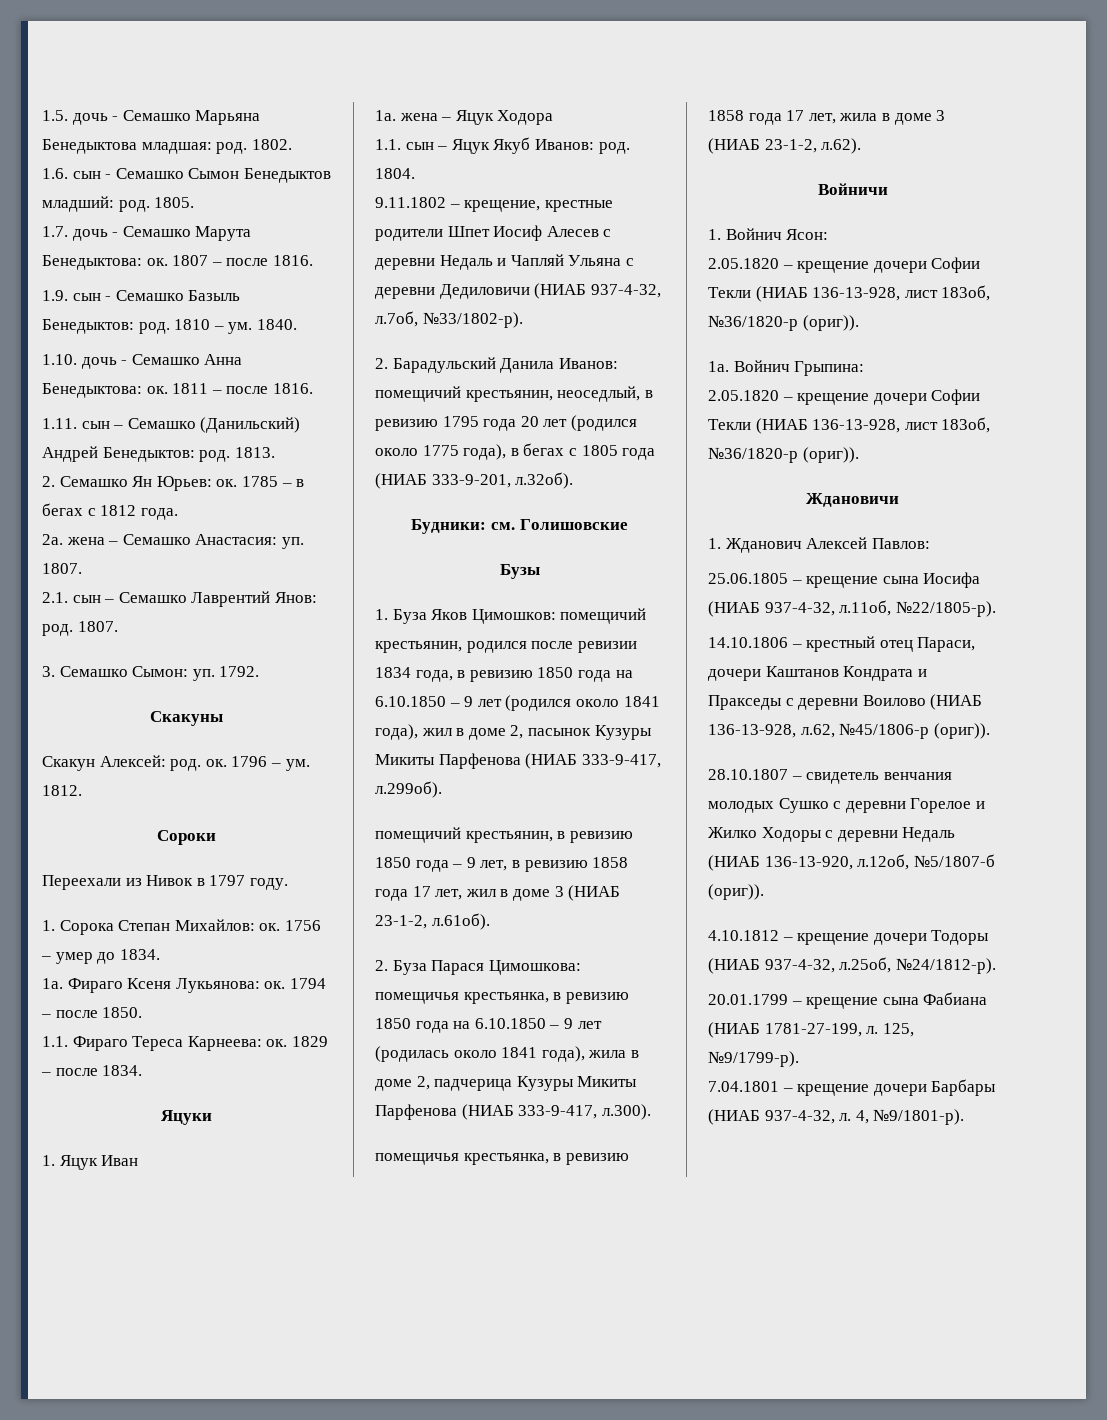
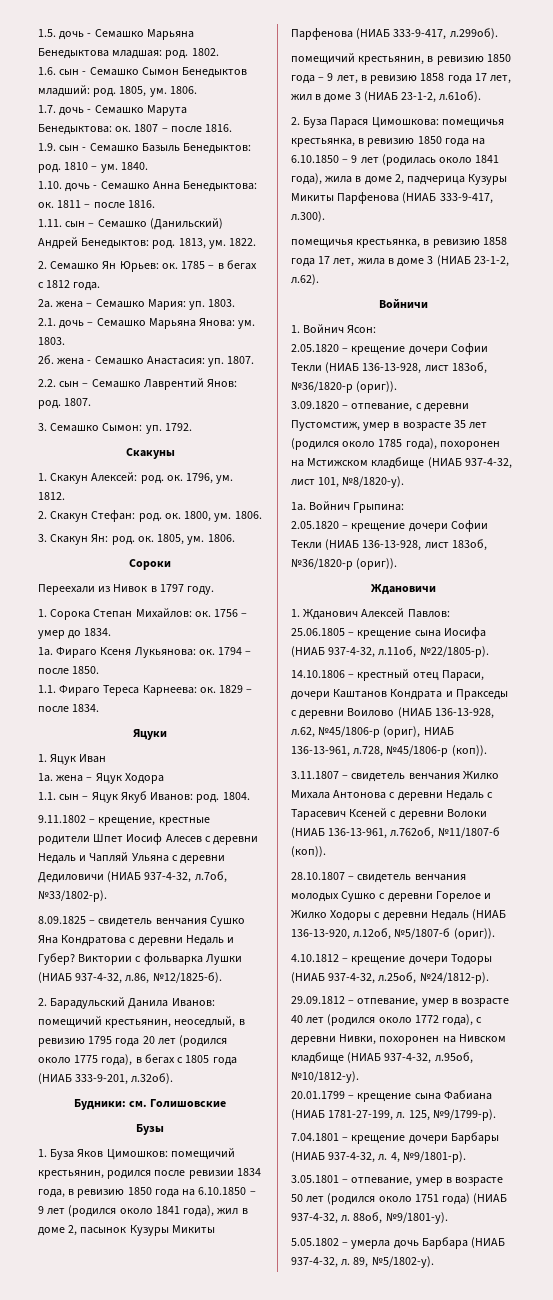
- 1.6. сын - Семашко Сымон Бенедыктов младший: род. 1805.
+ 1.6. сын - Семашко Сымон Бенедыктов младший: род. 1805, ум. 1806.
- 1813.
+ 1813, ум. 1822.
- 2а. жена – Семашко Анастасия: уп.
+ 2а. жена – Семашко Мария: уп. 1803.
+ 2.1. дочь – Семашко Марьяна Янова: ум. 1803.
+ 2б. жена - Семашко Анастасия: уп.
- 2.1. сын – Семашко Лаврентий Янов: род.
+ 2.2. сын – Семашко Лаврентий Янов: род.
- Скакун Алексей: род. ок.
+ 1. Скакун Алексей: род. ок.
- 1796 – ум.
+ 1796, ум.
+ 2. Скакун Стефан: род. ок. 1800, ум. 1806.
+ 3. Скакун Ян: род. ок. 1805, ум. 1806.
+ 8.09.1825 – свидетель венчания Сушко Яна Кондратова с деревни Недаль и Губер? Виктории с фольварка Лушки (НИАБ 937-4-32, л.86, №12/1825-б).
+ 3.09.1820 – отпевание, с деревни Пустомстиж, умер в возрасте 35 лет (родился около 1785 года), похоронен на Мстижском кладбище (НИАБ 937-4-32, лист 101, №8/1820-у).
- 14.10.1806 – крестный отец Параси, дочери Каштанов Кондрата и Пракседы с деревни Воилово (НИАБ 136-13-928, л.62, №45/1806-р (ориг)).
+ 14.10.1806 – крестный отец Параси, дочери Каштанов Кондрата и Пракседы с деревни Воилово (НИАБ 136-13-928, л.62, №45/1806-р (ориг), НИАБ 136-13-961, л.728, №45/1806-р (коп)).
+ 3.11.1807 – свидетель венчания Жилко Михала Антонова с деревни Недаль с Тарасевич Ксеней с деревни Волоки (НИАБ 136-13-961, л.762об, №11/1807-б (коп)).
+ 29.09.1812 – отпевание, умер в возрасте 40 лет (родился около 1772 года), с деревни Нивки, похоронен на Нивском кладбище (НИАБ 937-4-32, л.95об, №10/1812-у).
+ 3.05.1801 – отпевание, умер в возрасте 50 лет (родился около 1751 года) (НИАБ 937-4-32, л. 88об, №9/1801-у).
+ 5.05.1802 – умерла дочь Барбара (НИАБ 937-4-32, л. 89, №5/1802-у).

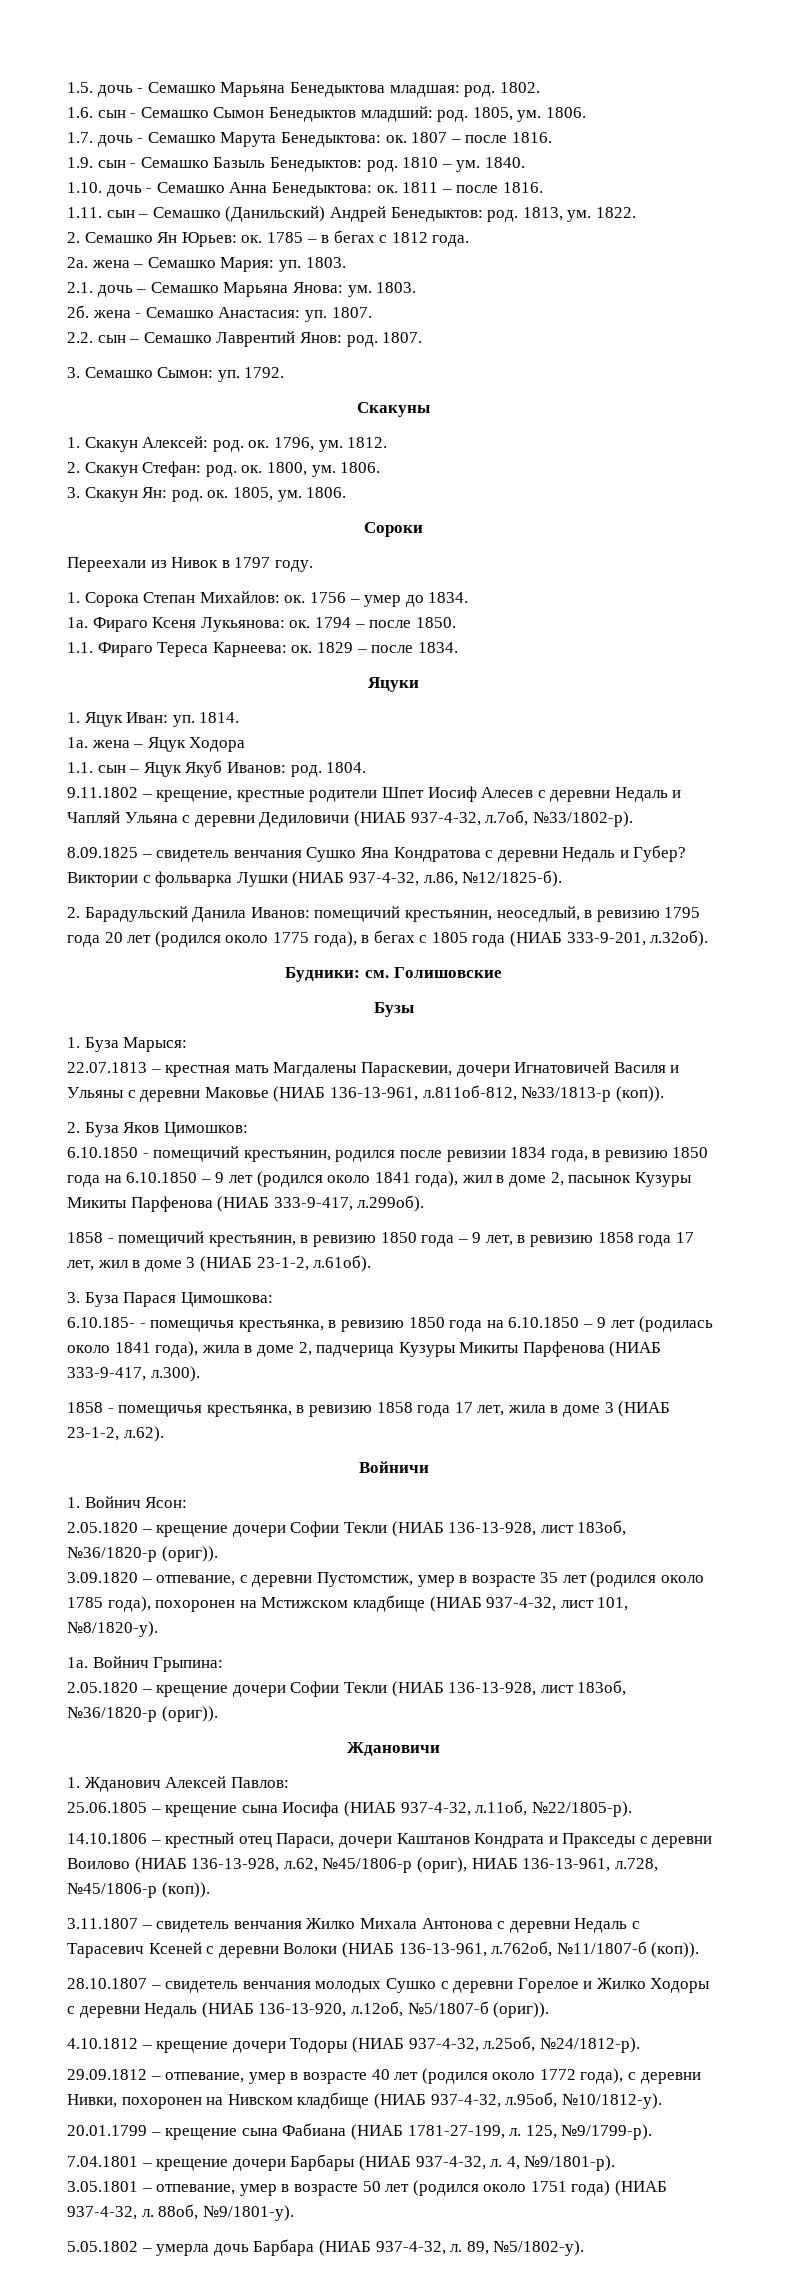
- 1. Яцук Иван
+ 1. Яцук Иван: уп. 1814.
- 1. Буза Яков Цимошков: помещичий крестьянин, родился после ревизии 1834 года, в ревизию 1850 года на 6.10.1850 – 9 лет (родился около 1841 года), жил в доме 2, пасынок Кузуры Микиты Парфенова (НИАБ 333-9-417, л.299об).
+ 1. Буза Марыся:
+ 22.07.1813 – крестная мать Магдалены Параскевии, дочери Игнатовичей Василя и Ульяны с деревни Маковье (НИАБ 136-13-961, л.811об-812, №33/1813-р (коп)).
+ 2. Буза Яков Цимошков:
+ 6.10.1850 - помещичий крестьянин, родился после ревизии 1834 года, в ревизию 1850 года на 6.10.1850 – 9 лет (родился около 1841 года), жил в доме 2, пасынок Кузуры Микиты Парфенова (НИАБ 333-9-417, л.299об).
- помещичий крестьянин, в ревизию 1850 года – 9 лет, в ревизию 1858 года 17 лет, жил в доме 3 (НИАБ 23-1-2, л.61об).
+ 1858 - помещичий крестьянин, в ревизию 1850 года – 9 лет, в ревизию 1858 года 17 лет, жил в доме 3 (НИАБ 23-1-2, л.61об).
- 2. Буза Парася Цимошкова: помещичья крестьянка, в ревизию 1850 года на 6.10.1850 – 9 лет (родилась около 1841 года), жила в доме 2, падчерица Кузуры Микиты Парфенова (НИАБ 333-9-417, л.300).
+ 3. Буза Парася Цимошкова:
+ 6.10.185- - помещичья крестьянка, в ревизию 1850 года на 6.10.1850 – 9 лет (родилась около 1841 года), жила в доме 2, падчерица Кузуры Микиты Парфенова (НИАБ 333-9-417, л.300).
- помещичья крестьянка, в ревизию 1858 года 17 лет, жила в доме 3 (НИАБ 23-1-2, л.62).
+ 1858 - помещичья крестьянка, в ревизию 1858 года 17 лет, жила в доме 3 (НИАБ 23-1-2, л.62).

